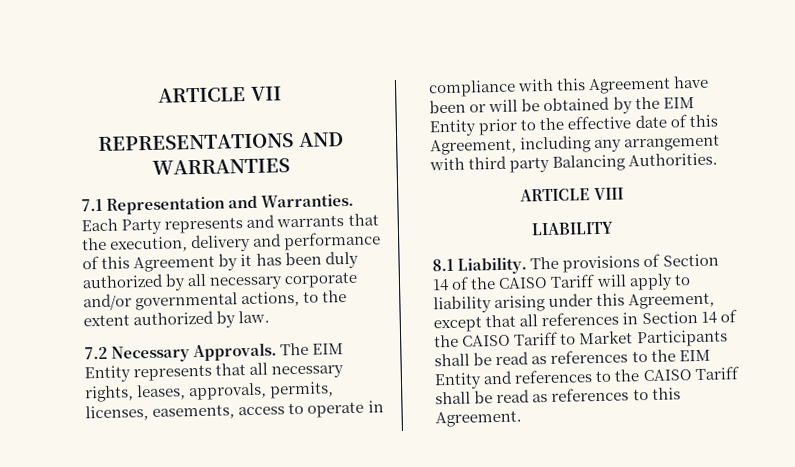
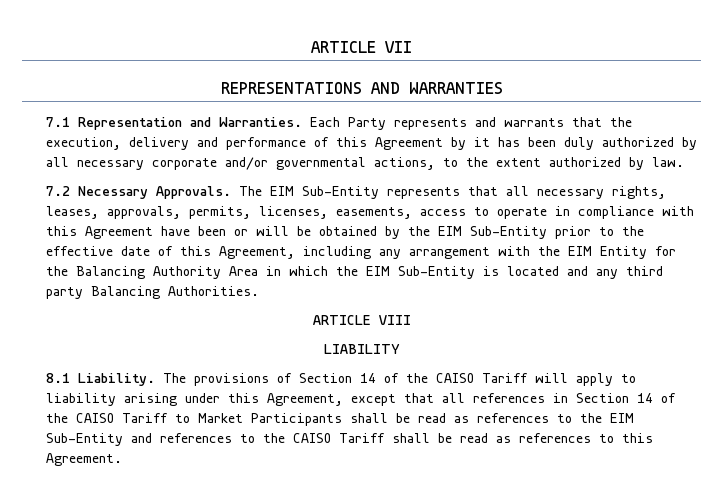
- The EIM Entity represents that all necessary rights, leases, approvals, permits, licenses, easements, access to operate in compliance with this Agreement have been or will be obtained by the EIM Entity prior to the effective date of this Agreement, including any arrangement with third party Balancing Authorities.
+ The EIM Sub-Entity represents that all necessary rights, leases, approvals, permits, licenses, easements, access to operate in compliance with this Agreement have been or will be obtained by the EIM Sub-Entity prior to the effective date of this Agreement, including any arrangement with the EIM Entity for the Balancing Authority Area in which the EIM Sub-Entity is located and any third party Balancing Authorities.
- The provisions of Section 14 of the CAISO Tariff will apply to liability arising under this Agreement, except that all references in Section 14 of the CAISO Tariff to Market Participants shall be read as references to the EIM Entity and references to the CAISO Tariff shall be read as references to this Agreement.
+ The provisions of Section 14 of the CAISO Tariff will apply to liability arising under this Agreement, except that all references in Section 14 of the CAISO Tariff to Market Participants shall be read as references to the EIM Sub-Entity and references to the CAISO Tariff shall be read as references to this Agreement.

